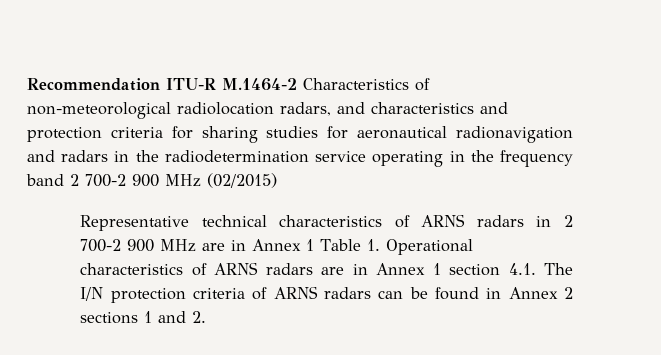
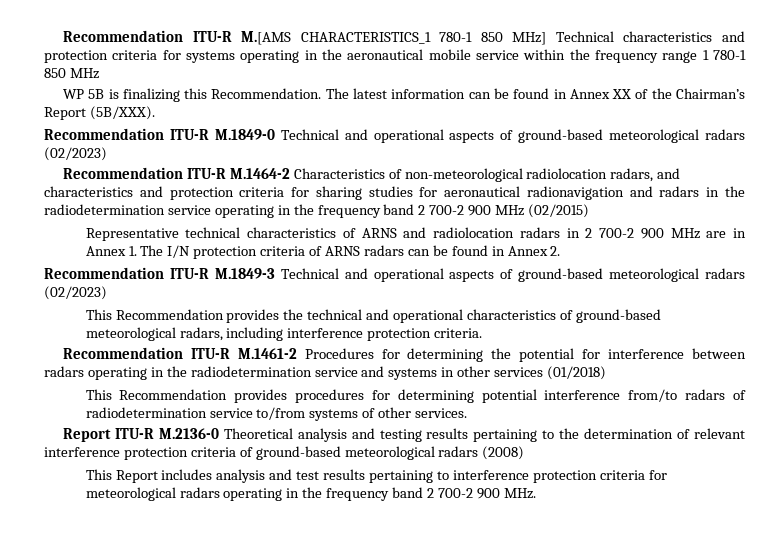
+ Recommendation ITU-R M.[AMS CHARACTERISTICS_1 780-1 850 MHz] Technical characteristics and protection criteria for systems operating in the aeronautical mobile service within the frequency range 1 780-1 850 MHz
+ WP 5B is finalizing this Recommendation. The latest information can be found in Annex XX of the Chairman’s Report (5B/XXX).
+ Recommendation ITU-R M.1849-0 Technical and operational aspects of ground-based meteorological radars (02/2023)
- Representative technical characteristics of ARNS radars in 2 700-2 900 MHz are in Annex 1 Table 1. Operational characteristics of ARNS radars are in Annex 1 section 4.1. The I/N protection criteria of ARNS radars can be found in Annex 2 sections 1 and 2.
+ Representative technical characteristics of ARNS and radiolocation radars in 2 700-2 900 MHz are in Annex 1. The I/N protection criteria of ARNS radars can be found in Annex 2.
+ Recommendation ITU-R M.1849-3 Technical and operational aspects of ground-based meteorological radars (02/2023)
+ This Recommendation provides the technical and operational characteristics of ground-based meteorological radars, including interference protection criteria.
+ Recommendation ITU-R M.1461-2 Procedures for determining the potential for interference between radars operating in the radiodetermination service and systems in other services (01/2018)
+ This Recommendation provides procedures for determining potential interference from/to radars of radiodetermination service to/from systems of other services.
+ Report ITU-R M.2136-0 Theoretical analysis and testing results pertaining to the determination of relevant interference protection criteria of ground-based meteorological radars (2008)
+ This Report includes analysis and test results pertaining to interference protection criteria for meteorological radars operating in the frequency band 2 700-2 900 MHz.

